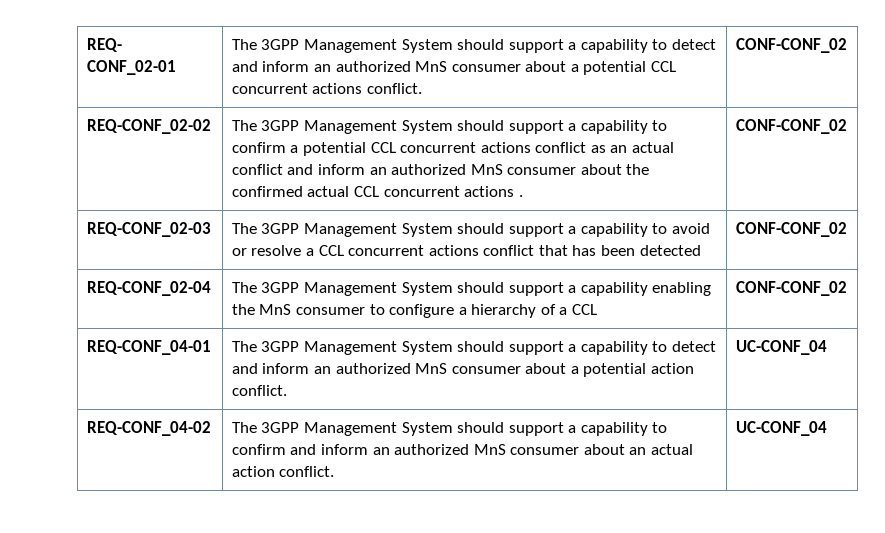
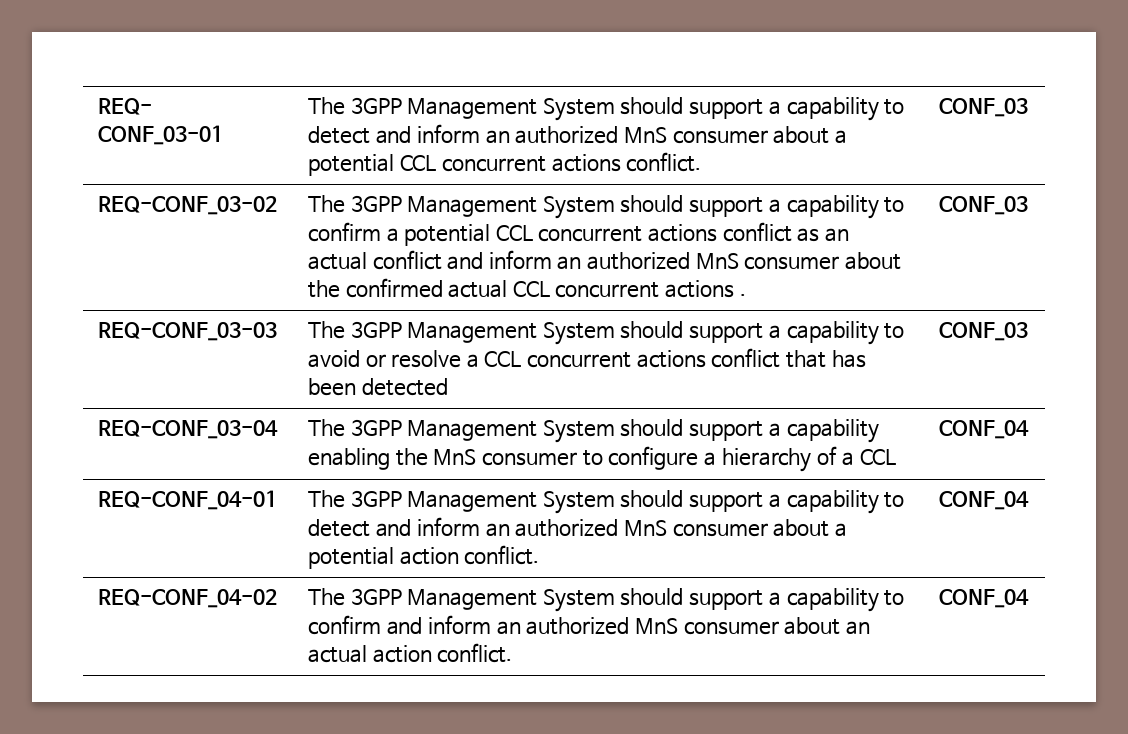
- REQ- CONF_02-01 | The 3GPP Management System should support a capability to detect and inform an authorized MnS consumer about a potential CCL concurrent actions conflict. | CONF-CONF_02
- REQ-CONF_02-02 | The 3GPP Management System should support a capability to confirm a potential CCL concurrent actions conflict as an actual conflict and inform an authorized MnS consumer about the confirmed actual CCL concurrent actions . | CONF-CONF_02
- REQ-CONF_02-03 | The 3GPP Management System should support a capability to avoid or resolve a CCL concurrent actions conflict that has been detected | CONF-CONF_02
- REQ-CONF_02-04 | The 3GPP Management System should support a capability enabling the MnS consumer to configure a hierarchy of a CCL | CONF-CONF_02
+ REQ- CONF_03-01 | The 3GPP Management System should support a capability to detect and inform an authorized MnS consumer about a potential CCL concurrent actions conflict. | CONF_03
+ REQ-CONF_03-02 | The 3GPP Management System should support a capability to confirm a potential CCL concurrent actions conflict as an actual conflict and inform an authorized MnS consumer about the confirmed actual CCL concurrent actions . | CONF_03
+ REQ-CONF_03-03 | The 3GPP Management System should support a capability to avoid or resolve a CCL concurrent actions conflict that has been detected | CONF_03
+ REQ-CONF_03-04 | The 3GPP Management System should support a capability enabling the MnS consumer to configure a hierarchy of a CCL | CONF_04
- REQ-CONF_04-01 | The 3GPP Management System should support a capability to detect and inform an authorized MnS consumer about a potential action conflict. | UC-CONF_04
+ REQ-CONF_04-01 | The 3GPP Management System should support a capability to detect and inform an authorized MnS consumer about a potential action conflict. | CONF_04
- REQ-CONF_04-02 | The 3GPP Management System should support a capability to confirm and inform an authorized MnS consumer about an actual action conflict. | UC-CONF_04
+ REQ-CONF_04-02 | The 3GPP Management System should support a capability to confirm and inform an authorized MnS consumer about an actual action conflict. | CONF_04

